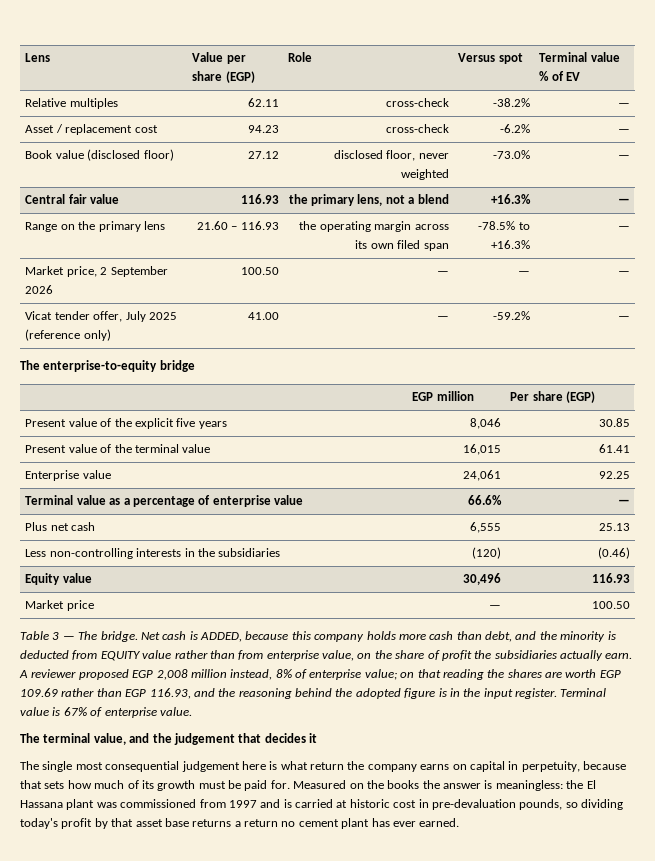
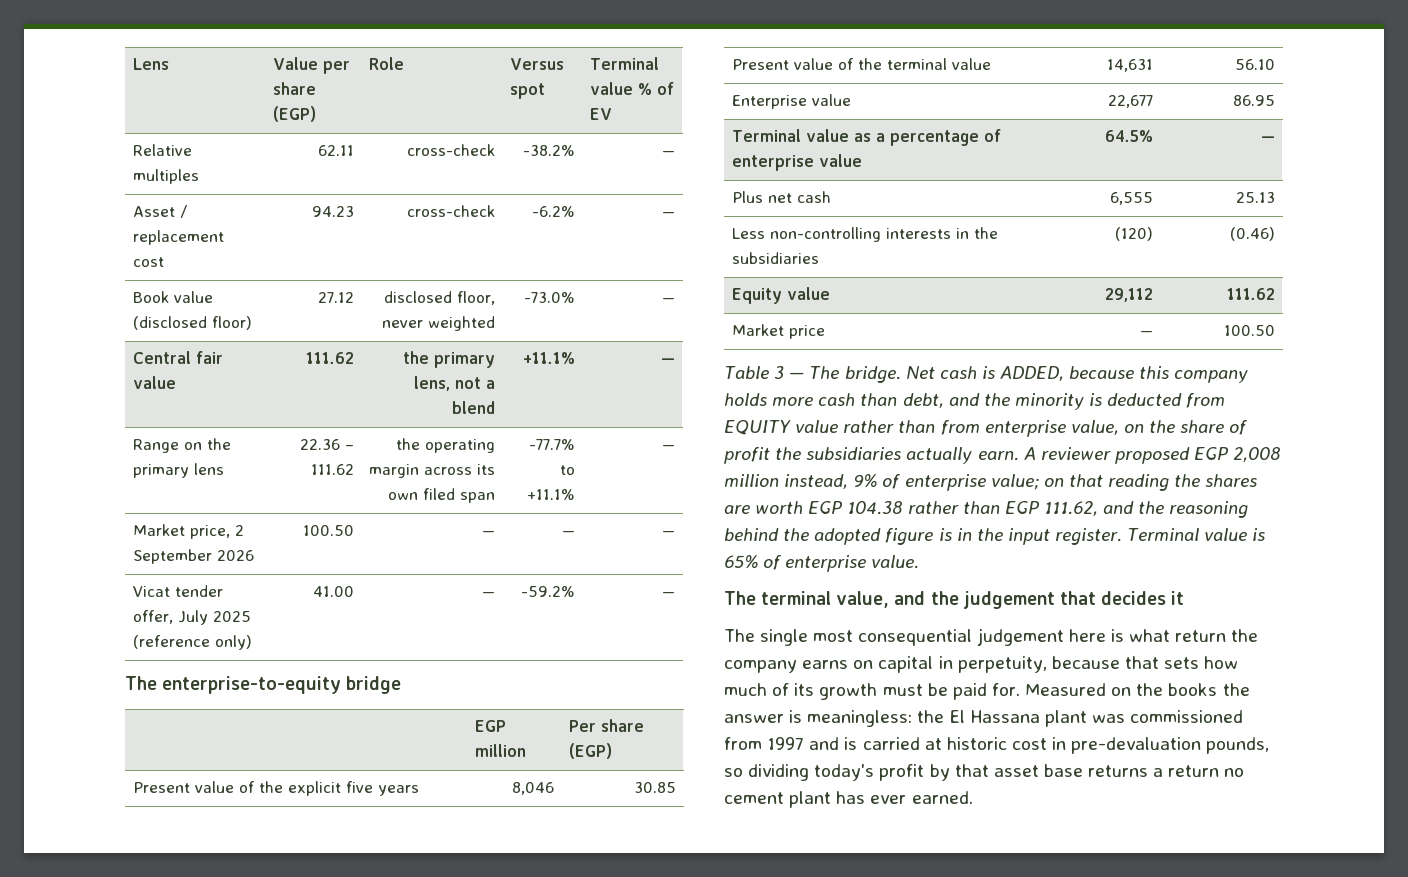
- Central fair value | 116.93 | the primary lens, not a blend | +16.3% | —
+ Central fair value | 111.62 | the primary lens, not a blend | +11.1% | —
- Range on the primary lens | 21.60 – 116.93 | the operating margin across its own filed span | -78.5% to +16.3% | —
+ Range on the primary lens | 22.36 – 111.62 | the operating margin across its own filed span | -77.7% to +11.1% | —
- Present value of the terminal value | 16,015 | 61.41
+ Present value of the terminal value | 14,631 | 56.10
- Enterprise value | 24,061 | 92.25
+ Enterprise value | 22,677 | 86.95
- Terminal value as a percentage of enterprise value | 66.6% | —
+ Terminal value as a percentage of enterprise value | 64.5% | —
- Equity value | 30,496 | 116.93
+ Equity value | 29,112 | 111.62
- A reviewer proposed EGP 2,008 million instead, 8% of enterprise value; on that reading the shares are worth EGP 109.69 rather than EGP 116.93, and the reasoning behind the adopted figure is in the input register.
+ A reviewer proposed EGP 2,008 million instead, 9% of enterprise value; on that reading the shares are worth EGP 104.38 rather than EGP 111.62, and the reasoning behind the adopted figure is in the input register.
- Terminal value is 67% of enterprise value.
+ Terminal value is 65% of enterprise value.

